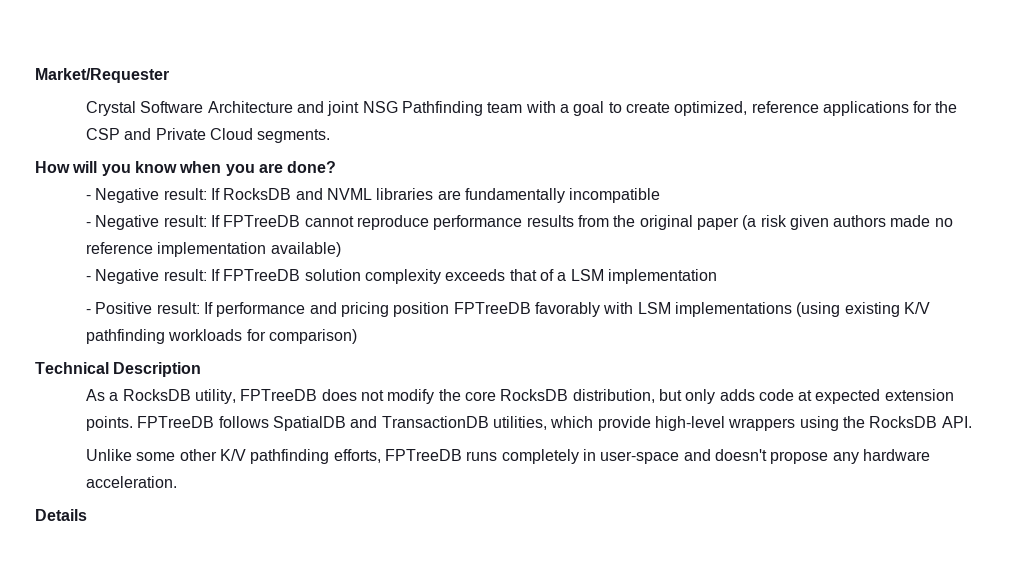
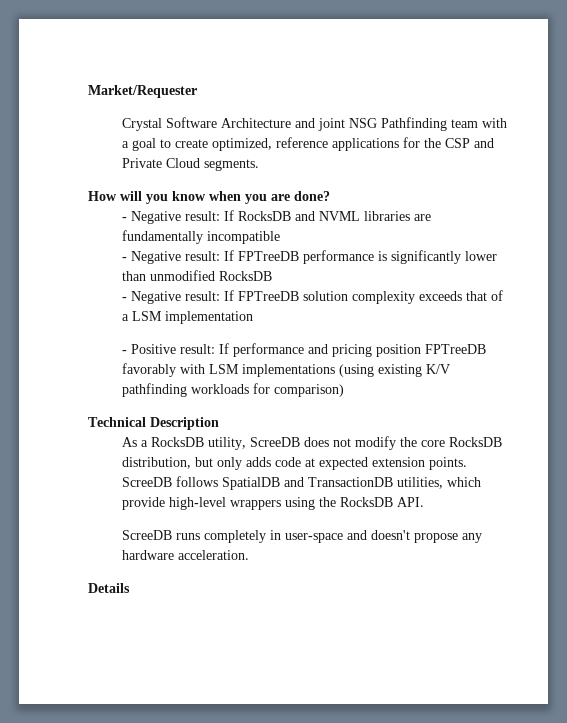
- - Negative result: If FPTreeDB cannot reproduce performance results from the original paper (a risk given authors made no reference implementation available)
+ - Negative result: If FPTreeDB performance is significantly lower than unmodified RocksDB
- As a RocksDB utility, FPTreeDB does not modify the core RocksDB distribution, but only adds code at expected extension points.
+ As a RocksDB utility, ScreeDB does not modify the core RocksDB distribution, but only adds code at expected extension points.
- FPTreeDB follows SpatialDB and TransactionDB utilities, which provide high-level wrappers using the RocksDB API.
+ ScreeDB follows SpatialDB and TransactionDB utilities, which provide high-level wrappers using the RocksDB API.
- Unlike some other K/V pathfinding efforts, FPTreeDB runs completely in user-space and doesn't propose any hardware acceleration.
+ ScreeDB runs completely in user-space and doesn't propose any hardware acceleration.

